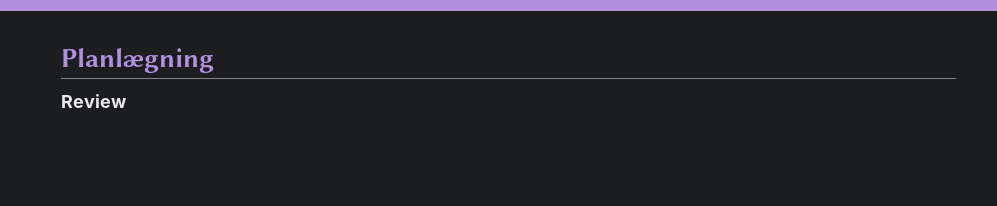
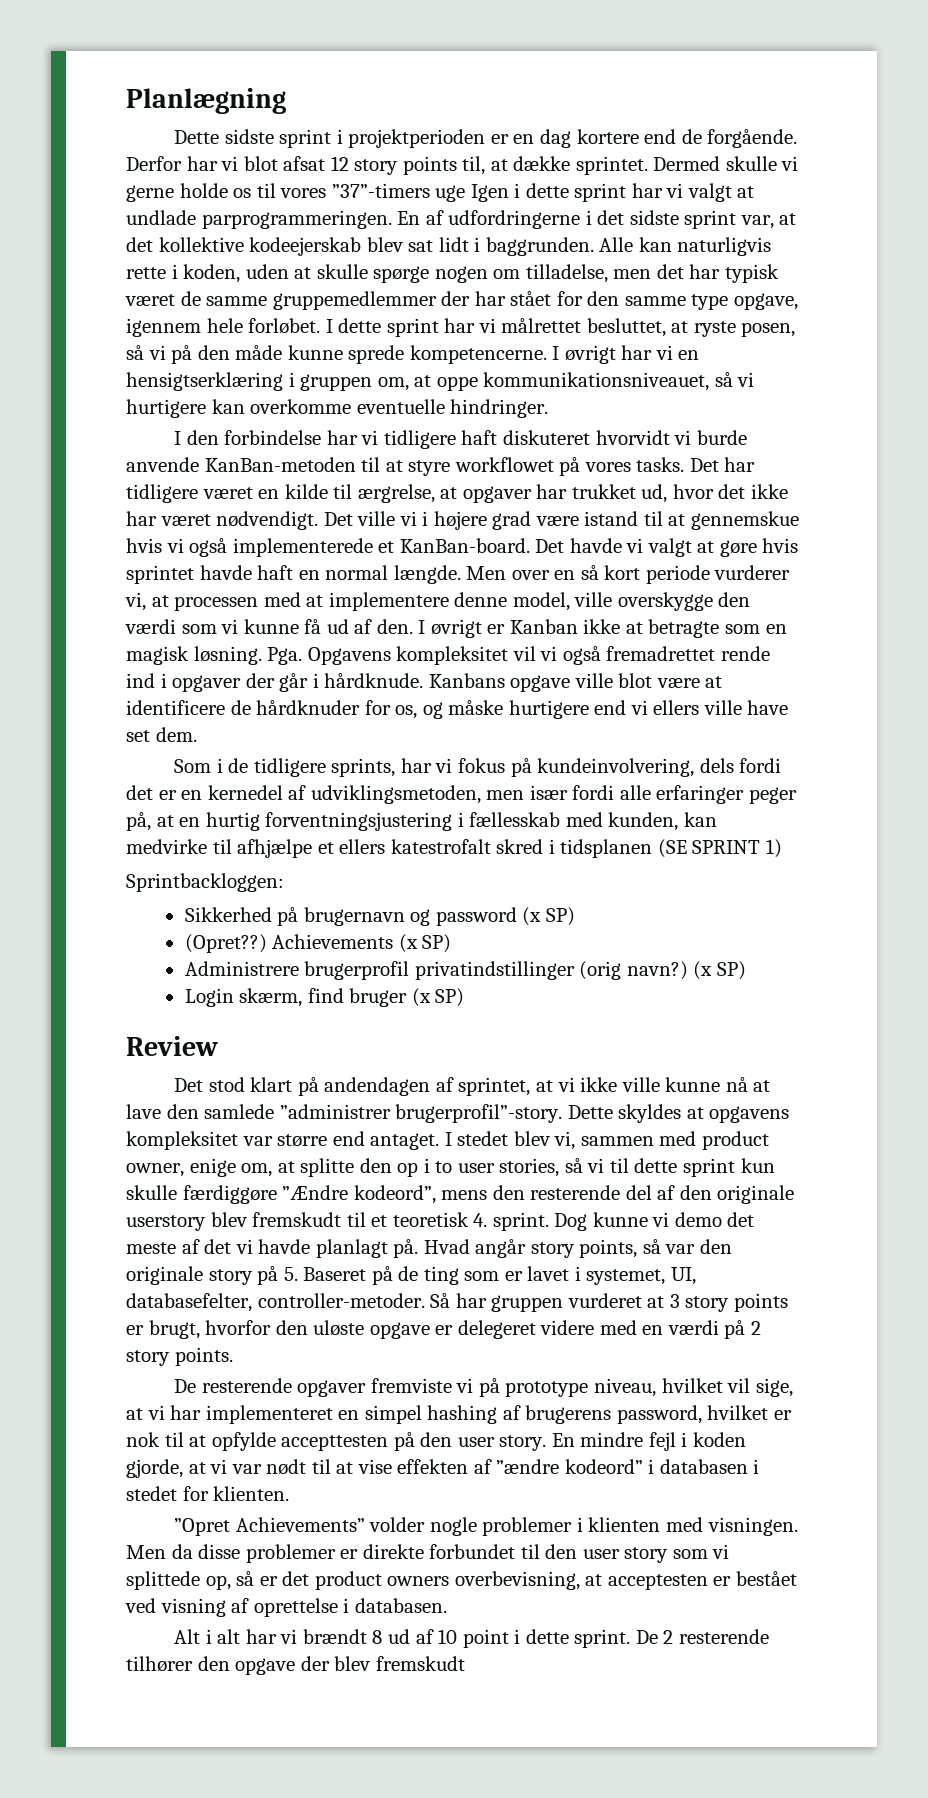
+ Dette sidste sprint i projektperioden er en dag kortere end de forgående. Derfor har vi blot afsat 12 story points til, at dække sprintet. Dermed skulle vi gerne holde os til vores ”37”-timers uge Igen i dette sprint har vi valgt at undlade parprogrammeringen. En af udfordringerne i det sidste sprint var, at det kollektive kodeejerskab blev sat lidt i baggrunden. Alle kan naturligvis rette i koden, uden at skulle spørge nogen om tilladelse, men det har typisk været de samme gruppemedlemmer der har stået for den samme type opgave, igennem hele forløbet. I dette sprint har vi målrettet besluttet, at ryste posen, så vi på den måde kunne sprede kompetencerne. I øvrigt har vi en hensigtserklæring i gruppen om, at oppe kommunikationsniveauet, så vi hurtigere kan overkomme eventuelle hindringer.
+ I den forbindelse har vi tidligere haft diskuteret hvorvidt vi burde anvende KanBan-metoden til at styre workflowet på vores tasks. Det har tidligere været en kilde til ærgrelse, at opgaver har trukket ud, hvor det ikke har været nødvendigt. Det ville vi i højere grad være istand til at gennemskue hvis vi også implementerede et KanBan-board. Det havde vi valgt at gøre hvis sprintet havde haft en normal længde. Men over en så kort periode vurderer vi, at processen med at implementere denne model, ville overskygge den værdi som vi kunne få ud af den. I øvrigt er Kanban ikke at betragte som en magisk løsning. Pga. Opgavens kompleksitet vil vi også fremadrettet rende ind i opgaver der går i hårdknude. Kanbans opgave ville blot være at identificere de hårdknuder for os, og måske hurtigere end vi ellers ville have set dem.
+ Som i de tidligere sprints, har vi fokus på kundeinvolvering, dels fordi det er en kernedel af udviklingsmetoden, men især fordi alle erfaringer peger på, at en hurtig forventningsjustering i fællesskab med kunden, kan medvirke til afhjælpe et ellers katestrofalt skred i tidsplanen (SE SPRINT 1)
+ Sprintbackloggen:
+ Sikkerhed på brugernavn og password (x SP)
+ (Opret??) Achievements (x SP)
+ Administrere brugerprofil privatindstillinger (orig navn?) (x SP)
+ Login skærm, find bruger (x SP)
  Review
+ Det stod klart på andendagen af sprintet, at vi ikke ville kunne nå at lave den samlede ”administrer brugerprofil”-story. Dette skyldes at opgavens kompleksitet var større end antaget. I stedet blev vi, sammen med product owner, enige om, at splitte den op i to user stories, så vi til dette sprint kun skulle færdiggøre ”Ændre kodeord”, mens den resterende del af den originale userstory blev fremskudt til et teoretisk 4. sprint. Dog kunne vi demo det meste af det vi havde planlagt på. Hvad angår story points, så var den originale story på 5. Baseret på de ting som er lavet i systemet, UI, databasefelter, controller-metoder. Så har gruppen vurderet at 3 story points er brugt, hvorfor den uløste opgave er delegeret videre med en værdi på 2 story points.
+ De resterende opgaver fremviste vi på prototype niveau, hvilket vil sige, at vi har implementeret en simpel hashing af brugerens password, hvilket er nok til at opfylde accepttesten på den user story. En mindre fejl i koden gjorde, at vi var nødt til at vise effekten af ”ændre kodeord” i databasen i stedet for klienten.
+ ”Opret Achievements” volder nogle problemer i klienten med visningen. Men da disse problemer er direkte forbundet til den user story som vi splittede op, så er det product owners overbevisning, at acceptesten er bestået ved visning af oprettelse i databasen.
+ Alt i alt har vi brændt 8 ud af 10 point i dette sprint. De 2 resterende tilhører den opgave der blev fremskudt

